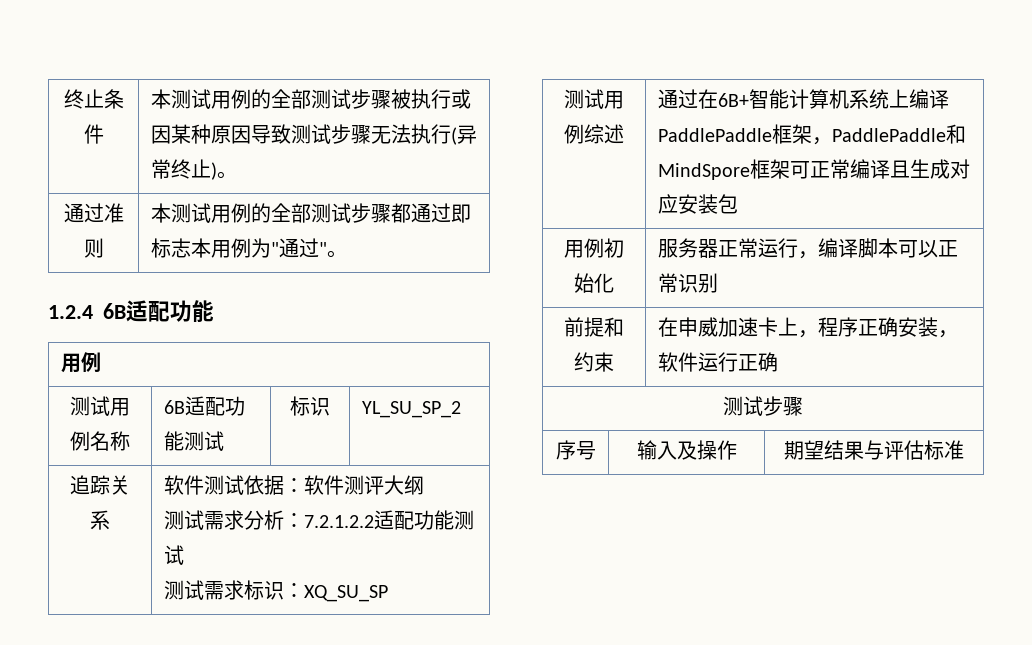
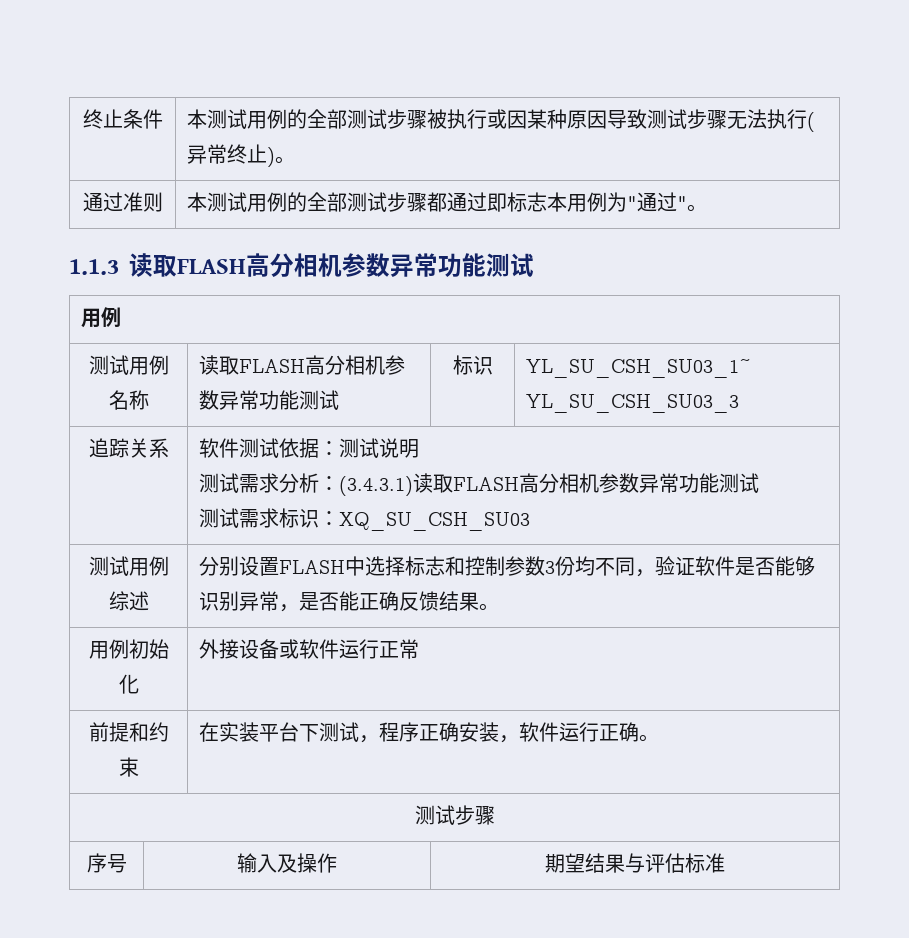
- 1.2.4 6B适配功能
+ 1.1.3读取FLASH高分相机参数异常功能测试
- 测试用例名称 | 6B适配功能测试 | 标识 | YL_SU_SP_2
+ 测试用例名称 | 读取FLASH高分相机参数异常功能测试 | 标识 | YL_SU_CSH_SU03_1~ YL_SU_CSH_SU03_3
- 追踪关系 | 软件测试依据：软件测评大纲
- 测试需求分析：7.2.1.2.2适配功能测试
- 测试需求标识：XQ_SU_SP
+ 追踪关系 | 软件测试依据：测试说明
+ 测试需求分析：(3.4.3.1)读取FLASH高分相机参数异常功能测试
+ 测试需求标识：XQ_SU_CSH_SU03
- 测试用例综述 | 通过在6B+智能计算机系统上编译PaddlePaddle框架，PaddlePaddle和MindSpore框架可正常编译且生成对应安装包
- 用例初始化 | 服务器正常运行，编译脚本可以正常识别
+ 测试用例综述 | 分别设置FLASH中选择标志和控制参数3份均不同，验证软件是否能够识别异常，是否能正确反馈结果。
+ 用例初始化 | 外接设备或软件运行正常
- 前提和约束 | 在申威加速卡上，程序正确安装，软件运行正确
+ 前提和约束 | 在实装平台下测试，程序正确安装，软件运行正确。

